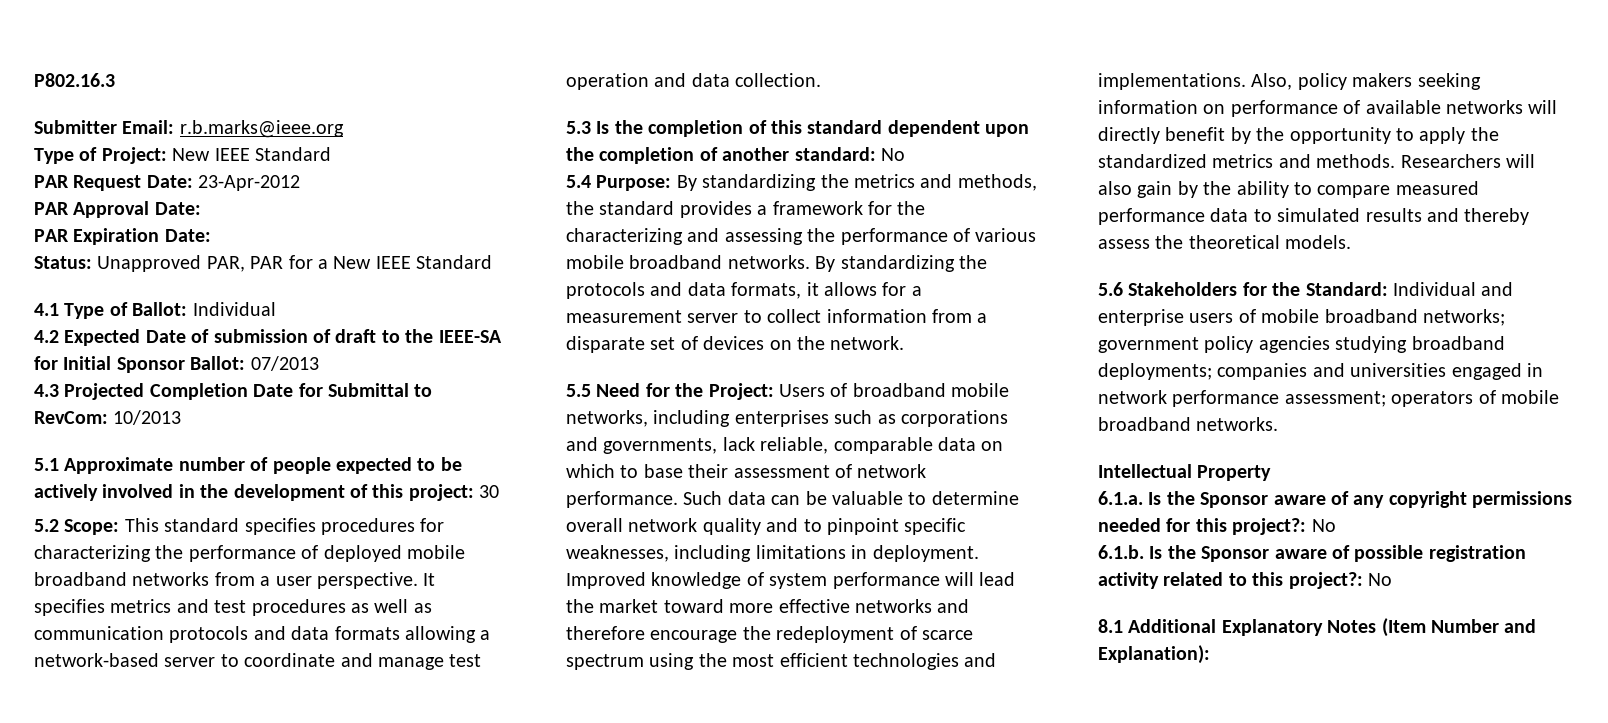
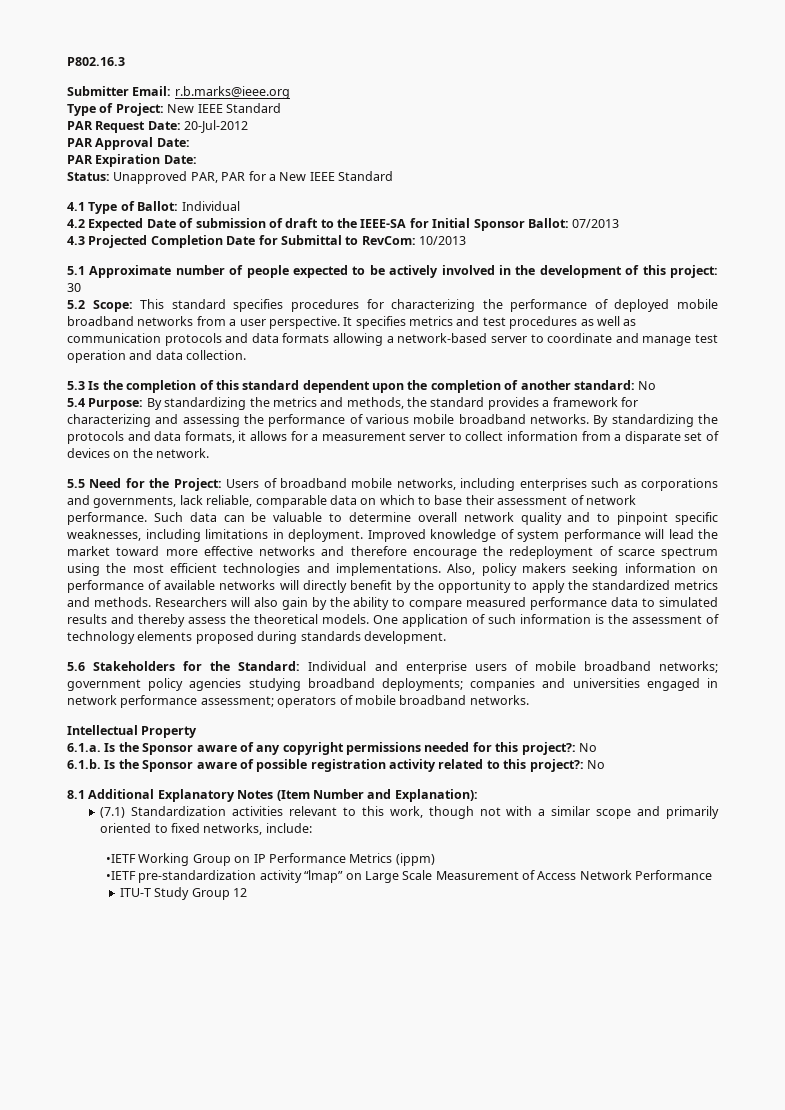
- PAR Request Date: 23-Apr-2012
+ PAR Request Date: 20-Jul-2012
- 5.4 Purpose: By standardizing the metrics and methods, the standard provides a framework for the characterizing and assessing the performance of various mobile broadband networks.
+ 5.4 Purpose: By standardizing the metrics and methods, the standard provides a framework for characterizing and assessing the performance of various mobile broadband networks.
+ One application of such information is the assessment of technology elements proposed during standards development.
+ (7.1) Standardization activities relevant to this work, though not with a similar scope and primarily oriented to fixed networks, include:
+ •IETF Working Group on IP Performance Metrics (ippm)
+ •IETF pre-standardization activity “lmap” on Large Scale Measurement of Access Network Performance
+ ITU-T Study Group 12

